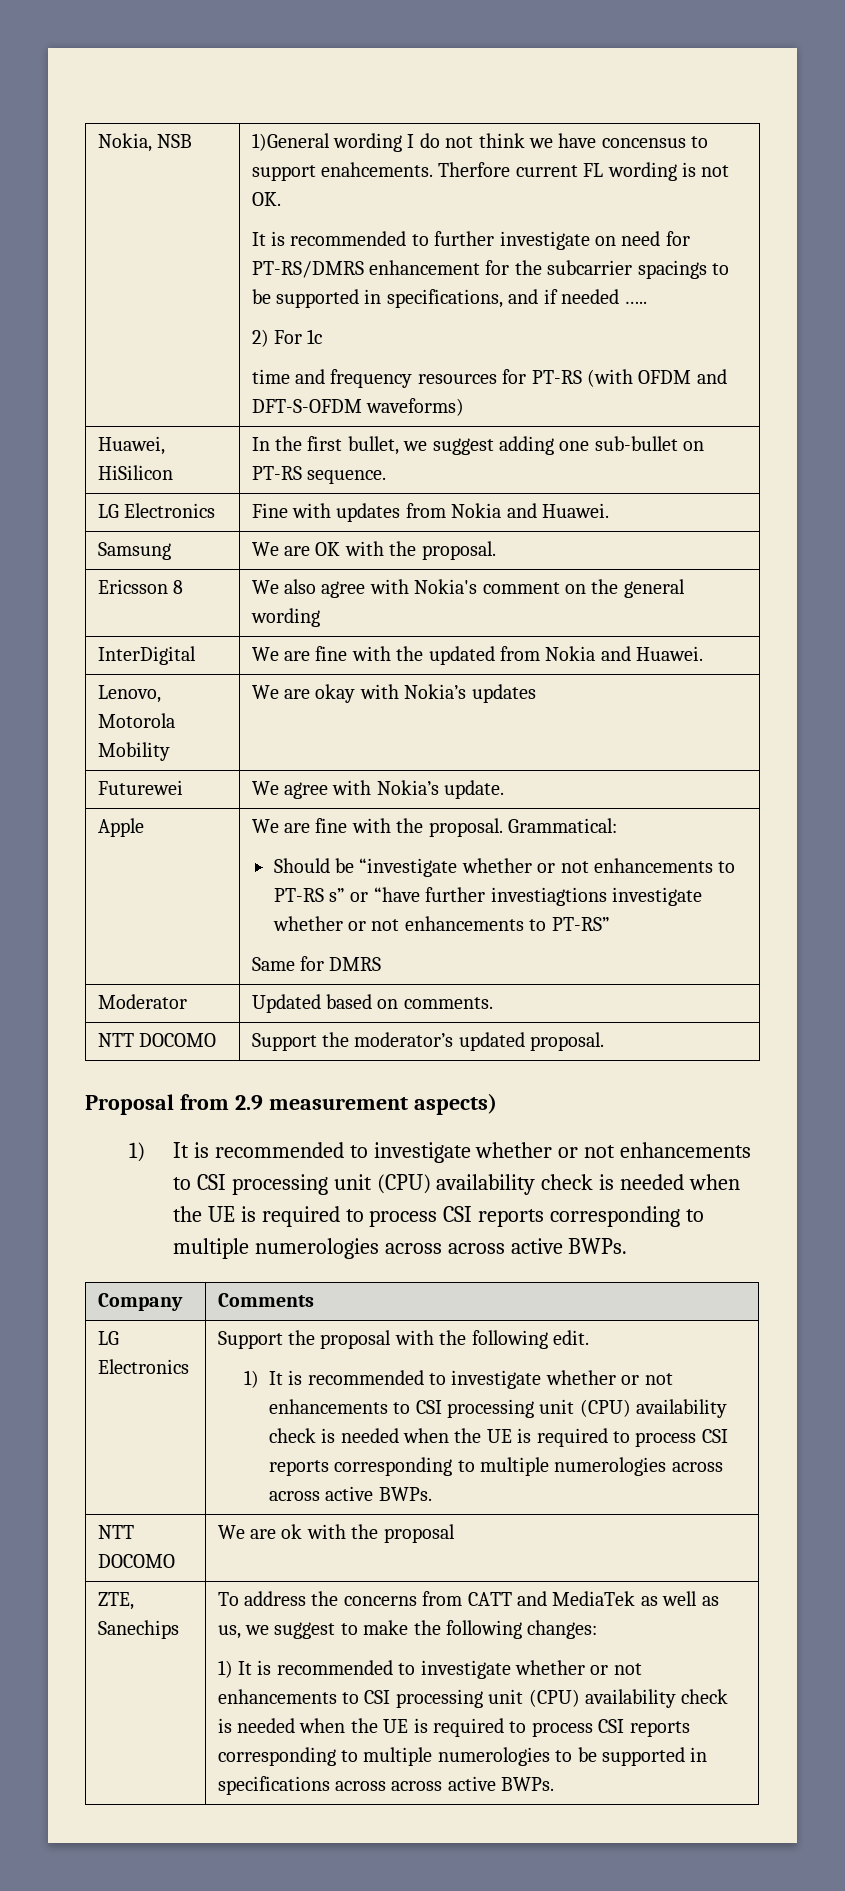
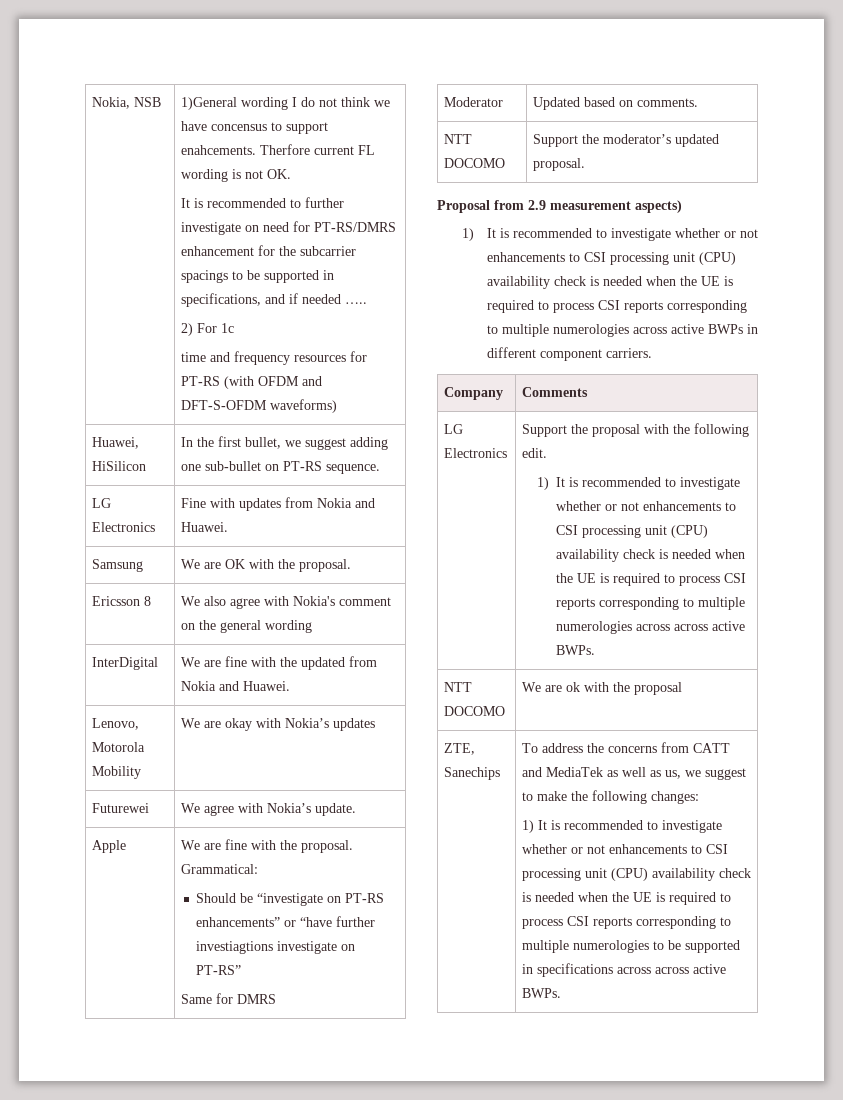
  Apple | We are fine with the proposal. Grammatical:
- Should be “investigate whether or not enhancements to PT-RS s” or “have further investiagtions investigate whether or not enhancements to PT-RS”
+ Should be “investigate on PT-RS enhancements” or “have further investiagtions investigate on PT-RS”
  Proposal from 2.9 measurement aspects)
- 1) It is recommended to investigate whether or not enhancements to CSI processing unit (CPU) availability check is needed when the UE is required to process CSI reports corresponding to multiple numerologies across across active BWPs.
+ 1) It is recommended to investigate whether or not enhancements to CSI processing unit (CPU) availability check is needed when the UE is required to process CSI reports corresponding to multiple numerologies across active BWPs in different component carriers.

